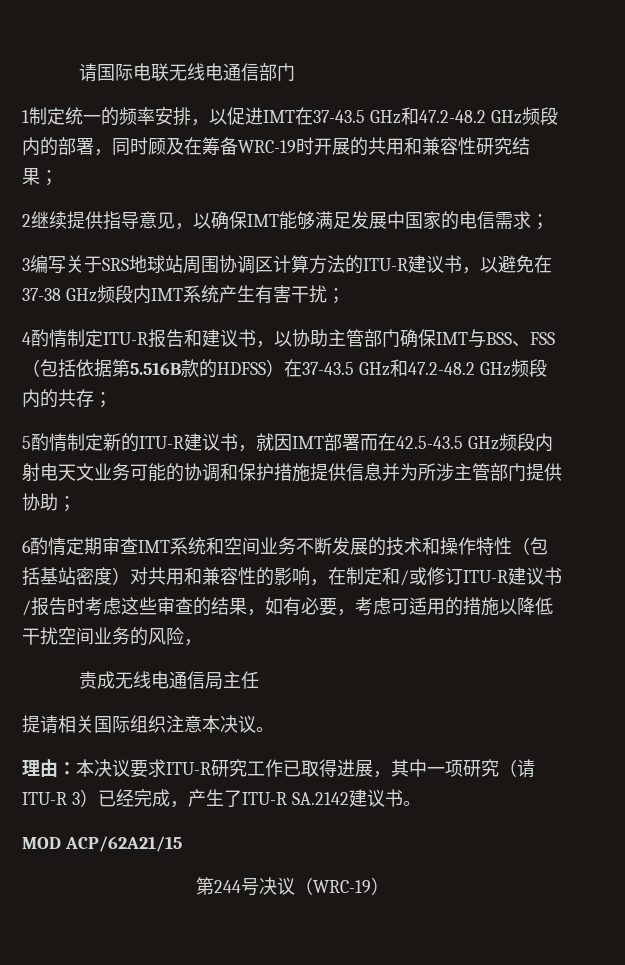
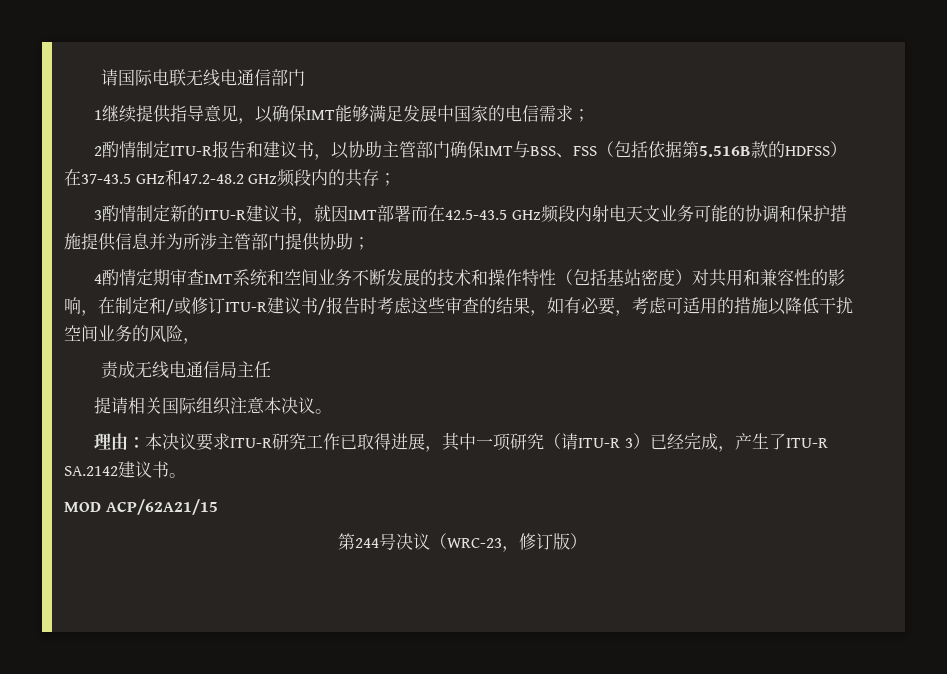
- 1制定统一的频率安排，以促进IMT在37-43.5 GHz和47.2-48.2 GHz频段内的部署，同时顾及在筹备WRC-19时开展的共用和兼容性研究结果；
- 2继续提供指导意见，以确保IMT能够满足发展中国家的电信需求；
+ 1继续提供指导意见，以确保IMT能够满足发展中国家的电信需求；
- 3编写关于SRS地球站周围协调区计算方法的ITU-R建议书，以避免在37-38 GHz频段内IMT系统产生有害干扰；
- 4酌情制定ITU-R报告和建议书，以协助主管部门确保IMT与BSS、FSS（包括依据第5.516B款的HDFSS）在37-43.5 GHz和47.2-48.2 GHz频段内的共存；
+ 2酌情制定ITU-R报告和建议书，以协助主管部门确保IMT与BSS、FSS（包括依据第5.516B款的HDFSS）在37-43.5 GHz和47.2-48.2 GHz频段内的共存；
- 5酌情制定新的ITU-R建议书，就因IMT部署而在42.5-43.5 GHz频段内射电天文业务可能的协调和保护措施提供信息并为所涉主管部门提供协助；
+ 3酌情制定新的ITU-R建议书，就因IMT部署而在42.5-43.5 GHz频段内射电天文业务可能的协调和保护措施提供信息并为所涉主管部门提供协助；
- 6酌情定期审查IMT系统和空间业务不断发展的技术和操作特性（包括基站密度）对共用和兼容性的影响，在制定和/或修订ITU-R建议书/报告时考虑这些审查的结果，如有必要，考虑可适用的措施以降低干扰空间业务的风险，
+ 4酌情定期审查IMT系统和空间业务不断发展的技术和操作特性（包括基站密度）对共用和兼容性的影响，在制定和/或修订ITU-R建议书/报告时考虑这些审查的结果，如有必要，考虑可适用的措施以降低干扰空间业务的风险，
- 第244号决议（WRC-19）
+ 第244号决议（WRC-23，修订版）

